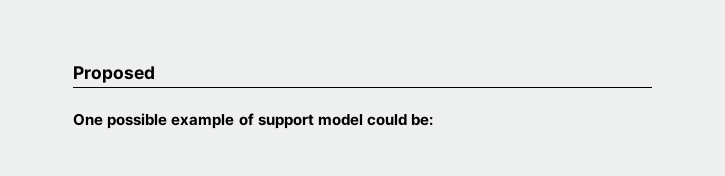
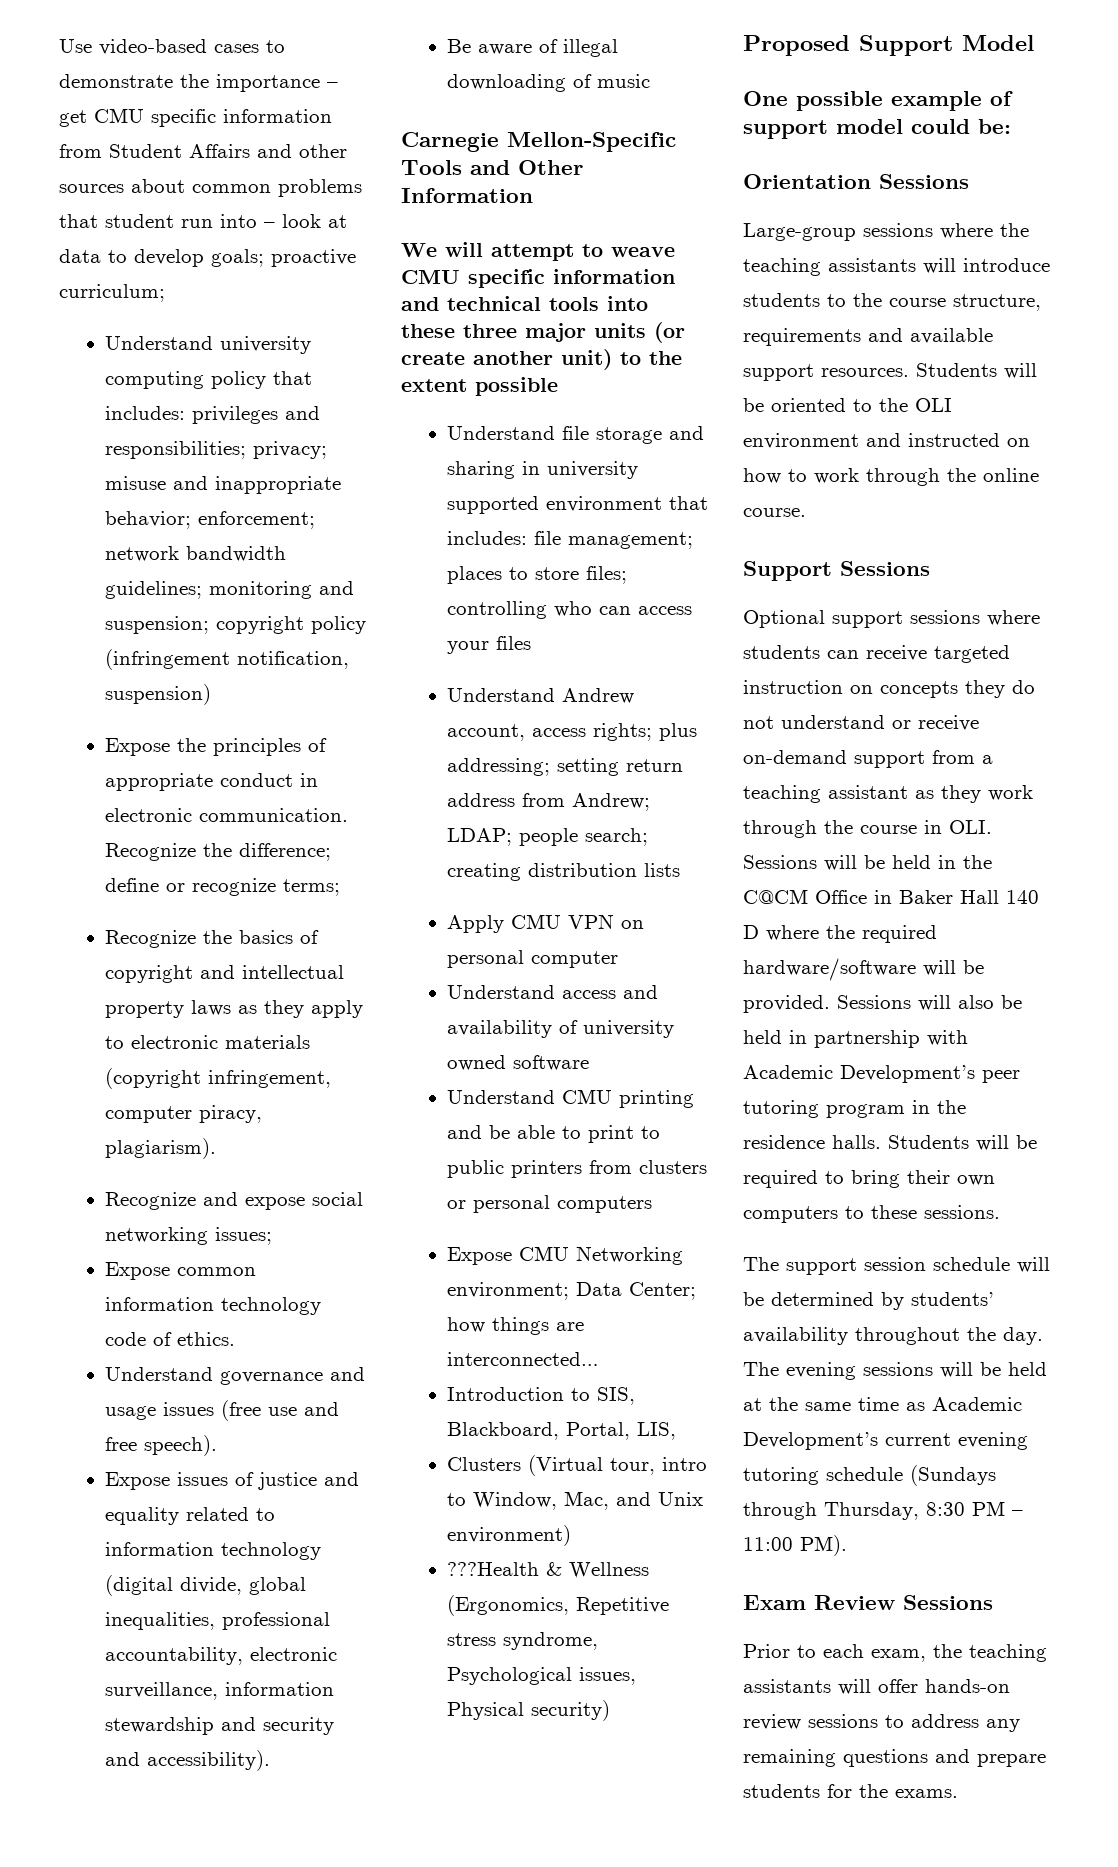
+ Use video-based cases to demonstrate the importance – get CMU specific information from Student Affairs and other sources about common problems that student run into – look at data to develop goals; proactive curriculum;
+ Understand university computing policy that includes: privileges and responsibilities; privacy; misuse and inappropriate behavior; enforcement; network bandwidth guidelines; monitoring and suspension; copyright policy (infringement notification, suspension)
+ Expose the principles of appropriate conduct in electronic communication. Recognize the difference; define or recognize terms;
+ Recognize the basics of copyright and intellectual property laws as they apply to electronic materials (copyright infringement, computer piracy, plagiarism).
+ Recognize and expose social networking issues;
+ Expose common information technology code of ethics.
+ Understand governance and usage issues (free use and free speech).
+ Expose issues of justice and equality related to information technology (digital divide, global inequalities, professional accountability, electronic surveillance, information stewardship and security and accessibility).
+ Be aware of illegal downloading of music
+ Carnegie Mellon-Specific Tools and Other Information
+ We will attempt to weave CMU specific information and technical tools into these three major units (or create another unit) to the extent possible
+ Understand file storage and sharing in university supported environment that includes: file management; places to store files; controlling who can access your files
+ Understand Andrew account, access rights; plus addressing; setting return address from Andrew; LDAP; people search; creating distribution lists
+ Apply CMU VPN on personal computer
+ Understand access and availability of university owned software
+ Understand CMU printing and be able to print to public printers from clusters or personal computers
+ Expose CMU Networking environment; Data Center; how things are interconnected…
+ Introduction to SIS, Blackboard, Portal, LIS,
+ Clusters (Virtual tour, intro to Window, Mac, and Unix environment)
+ ???Health & Wellness (Ergonomics, Repetitive stress syndrome, Psychological issues, Physical security)
- Proposed
+ Proposed Support Model
+ Orientation Sessions
+ Large-group sessions where the teaching assistants will introduce students to the course structure, requirements and available support resources. Students will be oriented to the OLI environment and instructed on how to work through the online course.
+ Support Sessions
+ Optional support sessions where students can receive targeted instruction on concepts they do not understand or receive on-demand support from a teaching assistant as they work through the course in OLI. Sessions will be held in the C@CM Office in Baker Hall 140 D where the required hardware/software will be provided. Sessions will also be held in partnership with Academic Development’s peer tutoring program in the residence halls. Students will be required to bring their own computers to these sessions.
+ The support session schedule will be determined by students’ availability throughout the day. The evening sessions will be held at the same time as Academic Development’s current evening tutoring schedule (Sundays through Thursday, 8:30 PM – 11:00 PM).
+ Exam Review Sessions
+ Prior to each exam, the teaching assistants will offer hands-on review sessions to address any remaining questions and prepare students for the exams.

